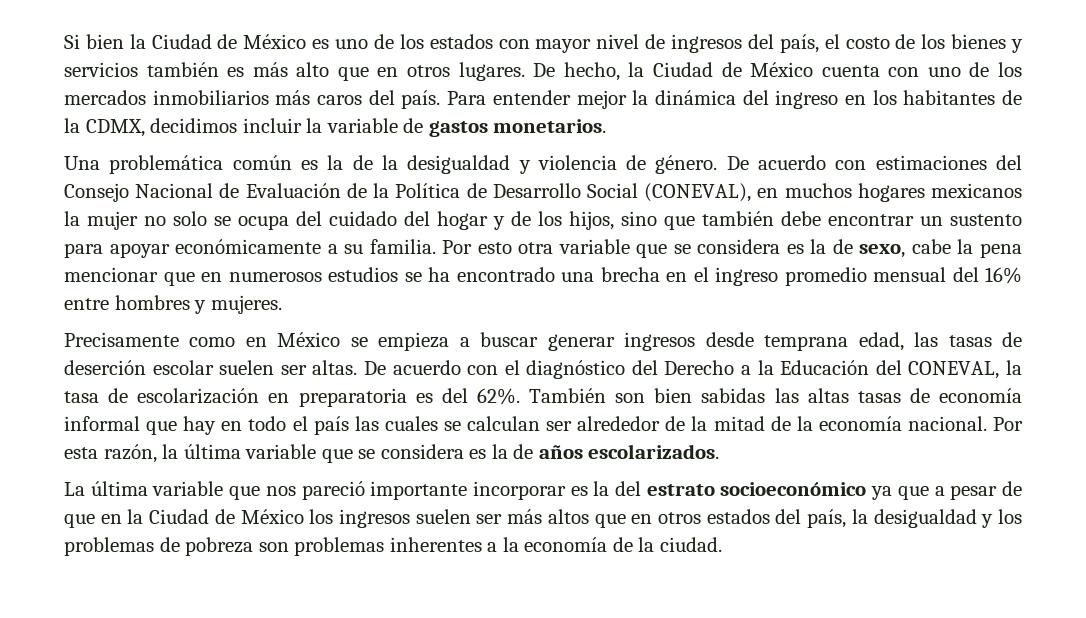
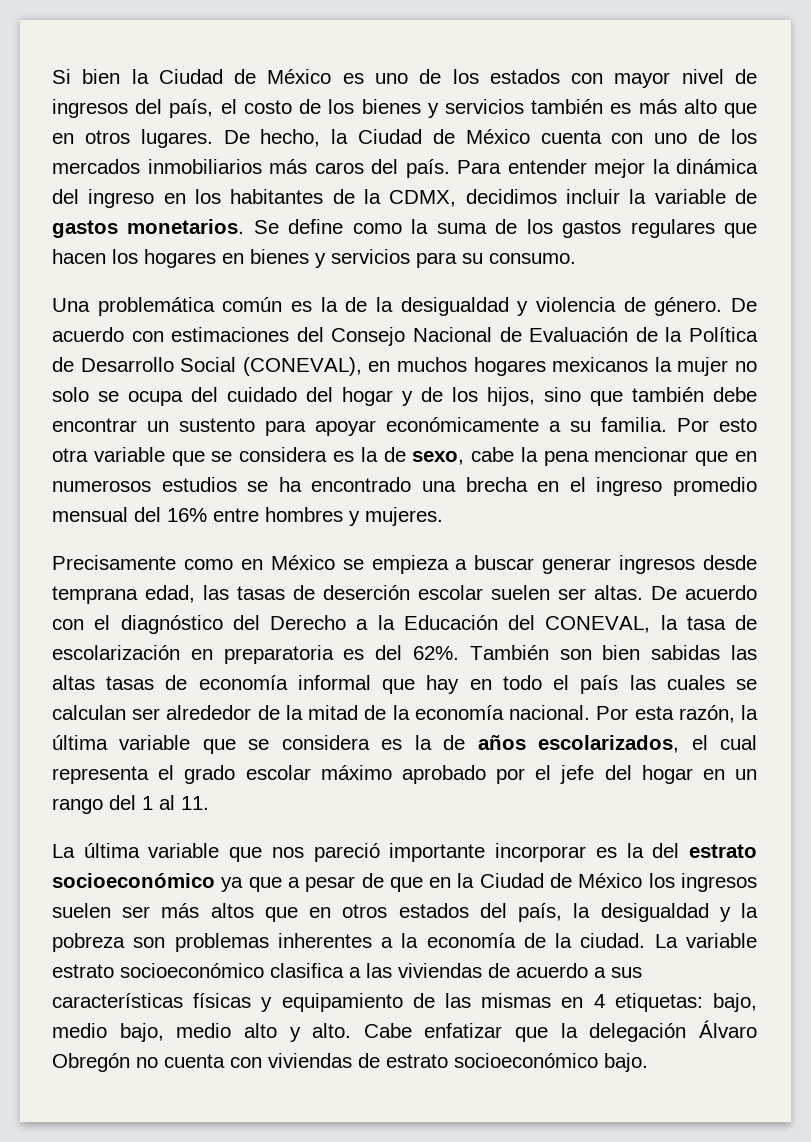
+ Se define como la suma de los gastos regulares que hacen los hogares en bienes y servicios para su consumo.
- Por esta razón, la última variable que se considera es la de años escolarizados.
+ Por esta razón, la última variable que se considera es la de años escolarizados, el cual representa el grado escolar máximo aprobado por el jefe del hogar en un rango del 1 al 11.
- La última variable que nos pareció importante incorporar es la del estrato socioeconómico ya que a pesar de que en la Ciudad de México los ingresos suelen ser más altos que en otros estados del país, la desigualdad y los problemas de pobreza son problemas inherentes a la economía de la ciudad.
+ La última variable que nos pareció importante incorporar es la del estrato socioeconómico ya que a pesar de que en la Ciudad de México los ingresos suelen ser más altos que en otros estados del país, la desigualdad y la pobreza son problemas inherentes a la economía de la ciudad.
+ La variable estrato socioeconómico clasifica a las viviendas de acuerdo a sus características físicas y equipamiento de las mismas en 4 etiquetas: bajo, medio bajo, medio alto y alto. Cabe enfatizar que la delegación Álvaro Obregón no cuenta con viviendas de estrato socioeconómico bajo.

